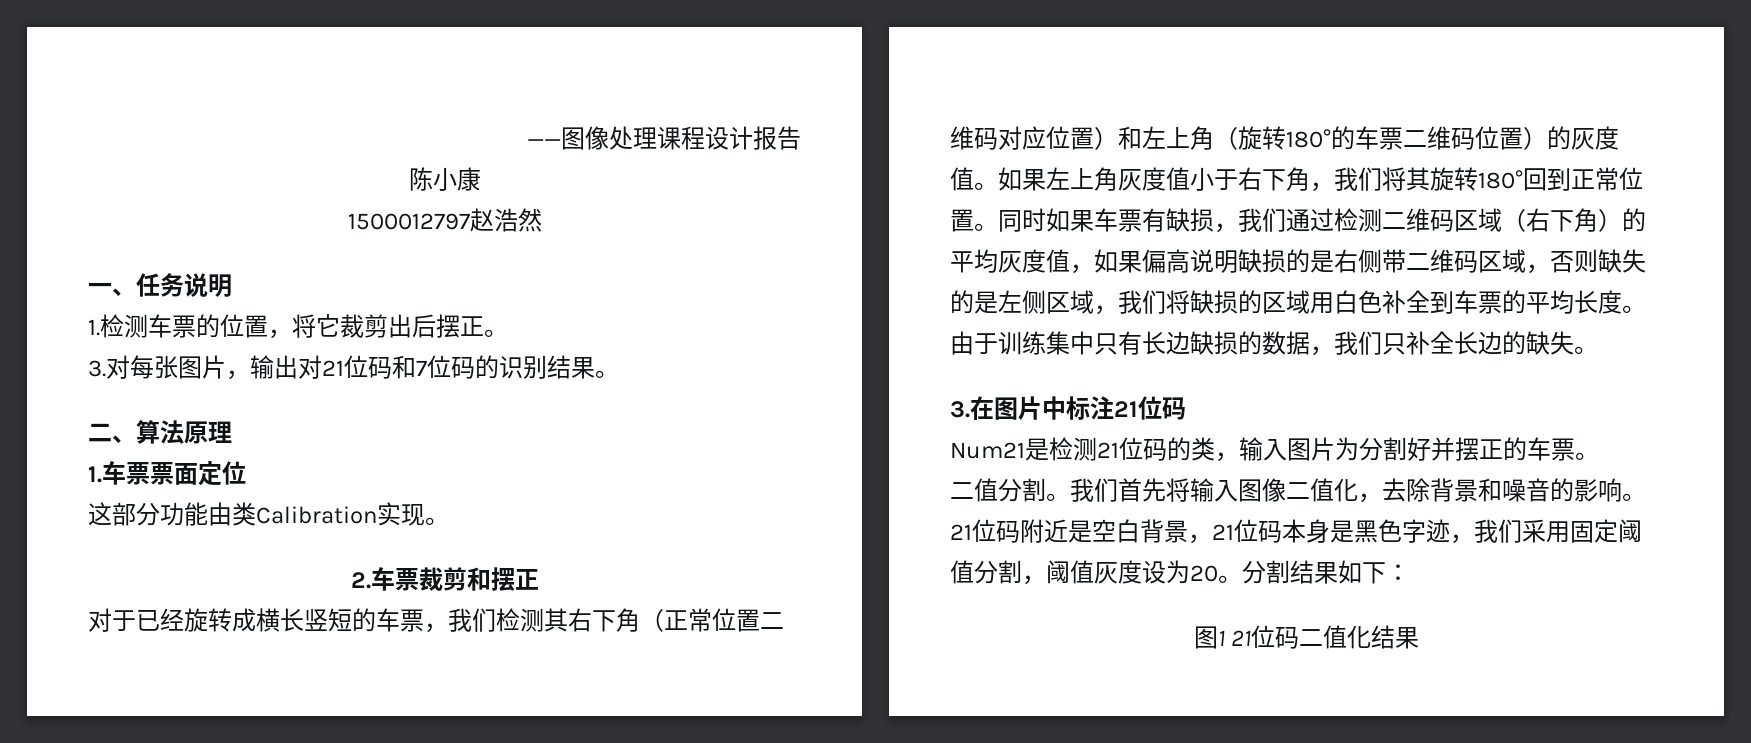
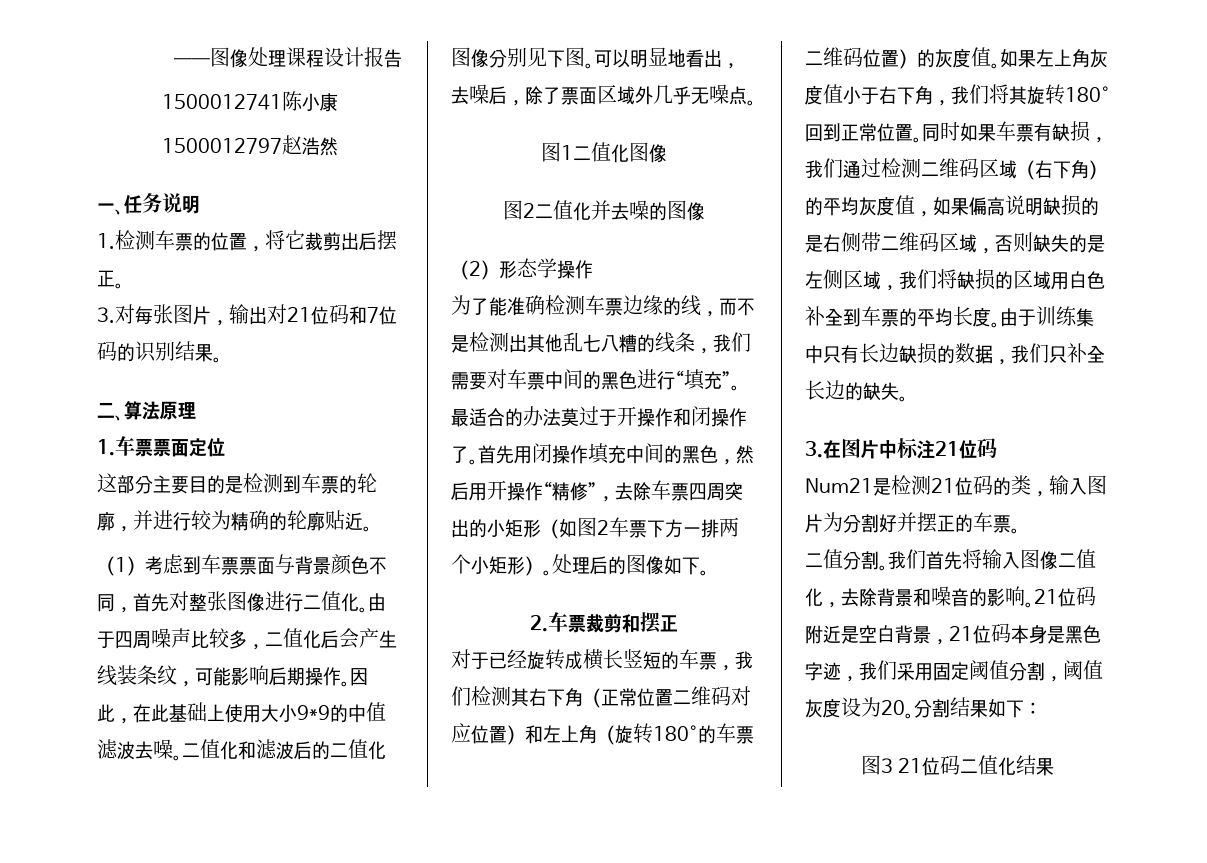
- 陈小康
+ 1500012741陈小康
- 这部分功能由类Calibration实现。
+ 这部分主要目的是检测到车票的轮廓，并进行较为精确的轮廓贴近。
+ （1）考虑到车票票面与背景颜色不同，首先对整张图像进行二值化。由于四周噪声比较多，二值化后会产生线装条纹，可能影响后期操作。因此，在此基础上使用大小9*9的中值滤波去噪。二值化和滤波后的二值化图像分别见下图。可以明显地看出，去噪后，除了票面区域外几乎无噪点。
+ 图1二值化图像
+ 图2二值化并去噪的图像
+ （2）形态学操作
+ 为了能准确检测车票边缘的线，而不是检测出其他乱七八糟的线条，我们需要对车票中间的黑色进行“填充”。最适合的办法莫过于开操作和闭操作了。首先用闭操作填充中间的黑色，然后用开操作“精修”，去除车票四周突出的小矩形（如图2车票下方一排两个小矩形）。处理后的图像如下。
- 图1 21位码二值化结果
+ 图3 21位码二值化结果

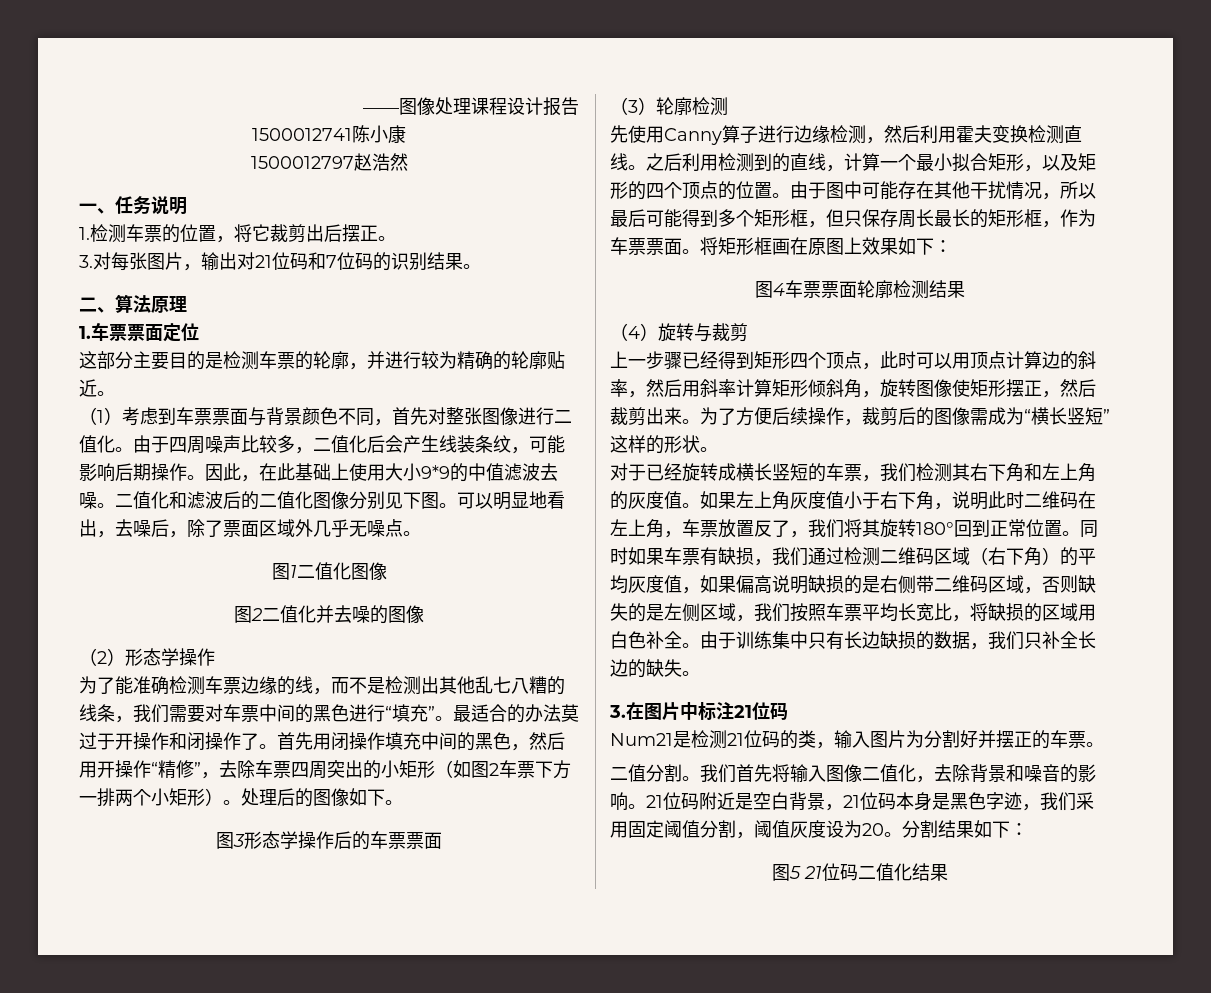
- 这部分主要目的是检测到车票的轮廓，并进行较为精确的轮廓贴近。
+ 这部分主要目的是检测车票的轮廓，并进行较为精确的轮廓贴近。
- 2.车票裁剪和摆正
+ 图3形态学操作后的车票票面
+ （3）轮廓检测
+ 先使用Canny算子进行边缘检测，然后利用霍夫变换检测直线。之后利用检测到的直线，计算一个最小拟合矩形，以及矩形的四个顶点的位置。由于图中可能存在其他干扰情况，所以最后可能得到多个矩形框，但只保存周长最长的矩形框，作为车票票面。将矩形框画在原图上效果如下：
+ 图4车票票面轮廓检测结果
+ （4）旋转与裁剪
+ 上一步骤已经得到矩形四个顶点，此时可以用顶点计算边的斜率，然后用斜率计算矩形倾斜角，旋转图像使矩形摆正，然后裁剪出来。为了方便后续操作，裁剪后的图像需成为“横长竖短”这样的形状。
- 对于已经旋转成横长竖短的车票，我们检测其右下角（正常位置二维码对应位置）和左上角（旋转180°的车票二维码位置）的灰度值。
+ 对于已经旋转成横长竖短的车票，我们检测其右下角和左上角的灰度值。
- 如果左上角灰度值小于右下角，我们将其旋转180°回到正常位置。
+ 如果左上角灰度值小于右下角，说明此时二维码在左上角，车票放置反了，我们将其旋转180°回到正常位置。
- 同时如果车票有缺损，我们通过检测二维码区域（右下角）的平均灰度值，如果偏高说明缺损的是右侧带二维码区域，否则缺失的是左侧区域，我们将缺损的区域用白色补全到车票的平均长度。
+ 同时如果车票有缺损，我们通过检测二维码区域（右下角）的平均灰度值，如果偏高说明缺损的是右侧带二维码区域，否则缺失的是左侧区域，我们按照车票平均长宽比，将缺损的区域用白色补全。
- 图3 21位码二值化结果
+ 图5 21位码二值化结果

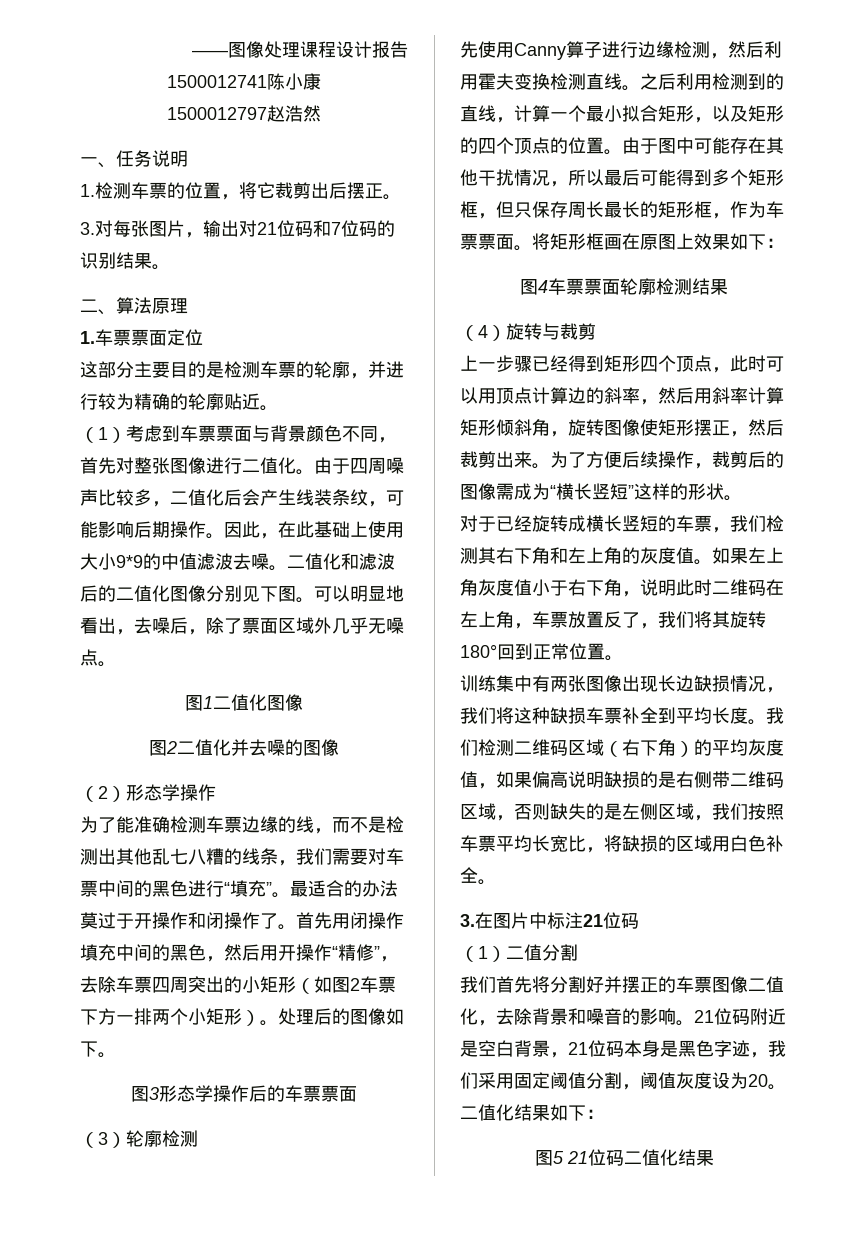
- 如果左上角灰度值小于右下角，说明此时二维码在左上角，车票放置反了，我们将其旋转180°回到正常位置。同时如果车票有缺损，我们通过检测二维码区域（右下角）的平均灰度值，如果偏高说明缺损的是右侧带二维码区域，否则缺失的是左侧区域，我们按照车票平均长宽比，将缺损的区域用白色补全。由于训练集中只有长边缺损的数据，我们只补全长边的缺失。
+ 如果左上角灰度值小于右下角，说明此时二维码在左上角，车票放置反了，我们将其旋转180°回到正常位置。
+ 训练集中有两张图像出现长边缺损情况，我们将这种缺损车票补全到平均长度。我们检测二维码区域（右下角）的平均灰度值，如果偏高说明缺损的是右侧带二维码区域，否则缺失的是左侧区域，我们按照车票平均长宽比，将缺损的区域用白色补全。
- Num21是检测21位码的类，输入图片为分割好并摆正的车票。
- 二值分割。我们首先将输入图像二值化，去除背景和噪音的影响。
+ （1）二值分割
+ 我们首先将分割好并摆正的车票图像二值化，去除背景和噪音的影响。
- 分割结果如下：
+ 二值化结果如下：

